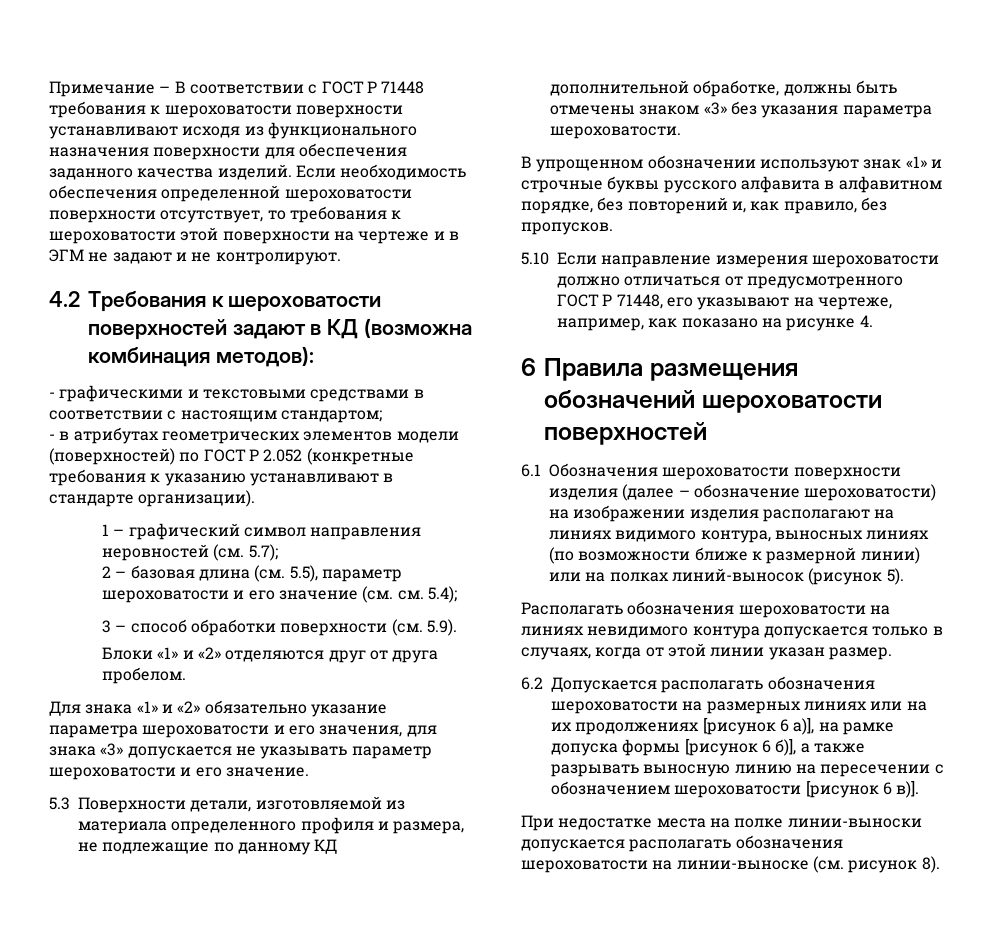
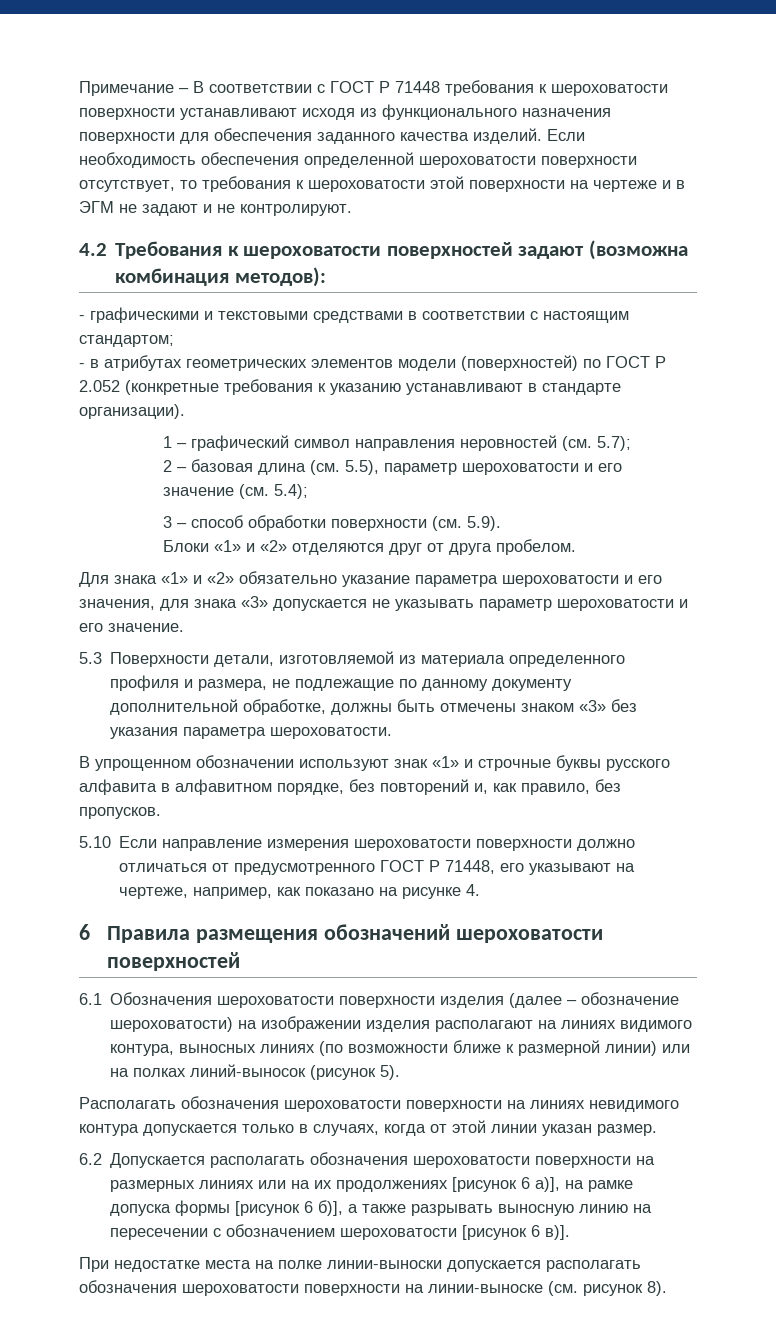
- 4.2 Требования к шероховатости поверхностей задают в КД (возможна комбинация методов):
+ 4.2 Требования к шероховатости поверхностей задают (возможна комбинация методов):
- 2 – базовая длина (см. 5.5), параметр шероховатости и его значение (см. см. 5.4);
+ 2 – базовая длина (см. 5.5), параметр шероховатости и его значение (см. 5.4);
- 5.3 Поверхности детали, изготовляемой из материала определенного профиля и размера, не подлежащие по данному КД дополнительной обработке, должны быть отмечены знаком «3» без указания параметра шероховатости.
+ 5.3 Поверхности детали, изготовляемой из материала определенного профиля и размера, не подлежащие по данному документу дополнительной обработке, должны быть отмечены знаком «3» без указания параметра шероховатости.
- 5.10 Если направление измерения шероховатости должно отличаться от предусмотренного ГОСТ Р 71448, его указывают на чертеже, например, как показано на рисунке 4.
+ 5.10 Если направление измерения шероховатости поверхности должно отличаться от предусмотренного ГОСТ Р 71448, его указывают на чертеже, например, как показано на рисунке 4.
- Располагать обозначения шероховатости на линиях невидимого контура допускается только в случаях, когда от этой линии указан размер.
+ Располагать обозначения шероховатости поверхности на линиях невидимого контура допускается только в случаях, когда от этой линии указан размер.
- 6.2 Допускается располагать обозначения шероховатости на размерных линиях или на их продолжениях [рисунок 6 а)], на рамке допуска формы [рисунок 6 б)], а также разрывать выносную линию на пересечении с обозначением шероховатости [рисунок 6 в)].
+ 6.2 Допускается располагать обозначения шероховатости поверхности на размерных линиях или на их продолжениях [рисунок 6 а)], на рамке допуска формы [рисунок 6 б)], а также разрывать выносную линию на пересечении с обозначением шероховатости [рисунок 6 в)].
- При недостатке места на полке линии-выноски допускается располагать обозначения шероховатости на линии-выноске (см. рисунок 8).
+ При недостатке места на полке линии-выноски допускается располагать обозначения шероховатости поверхности на линии-выноске (см. рисунок 8).

